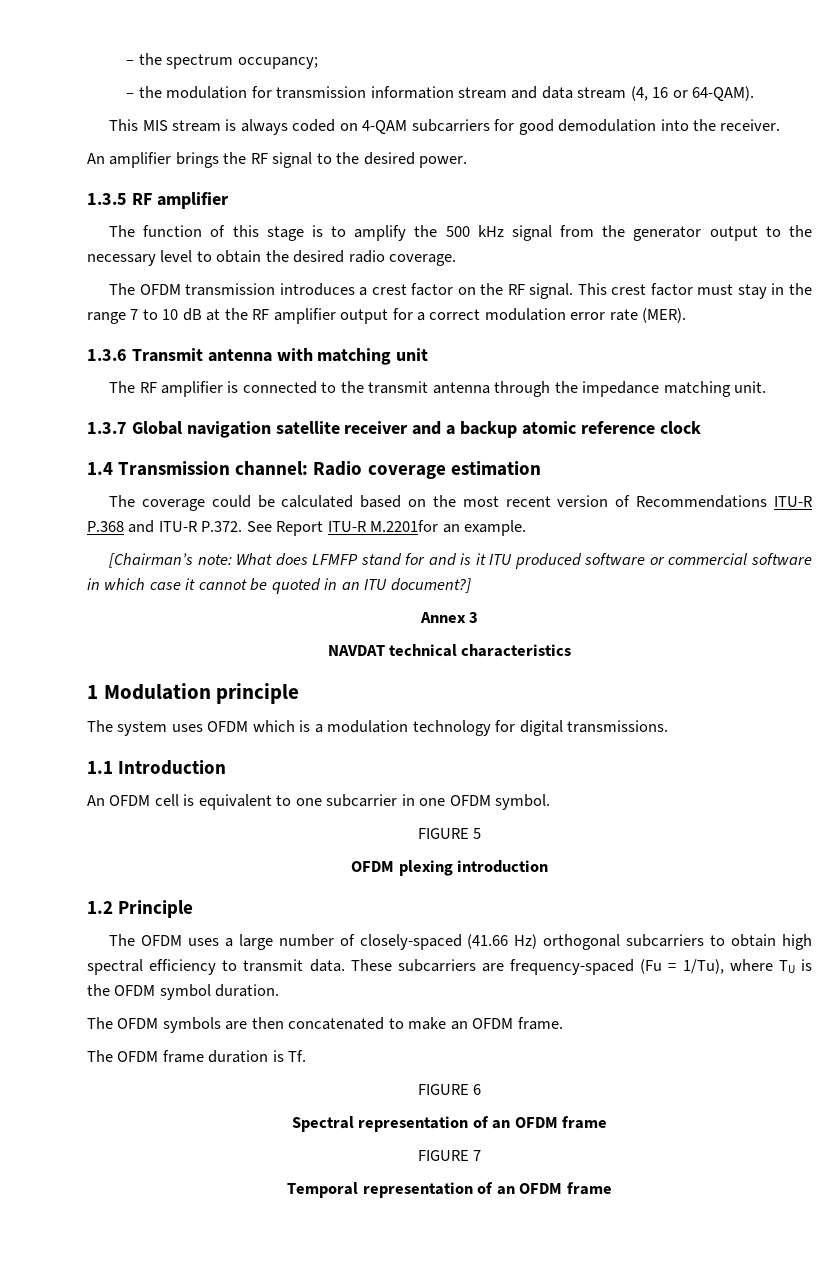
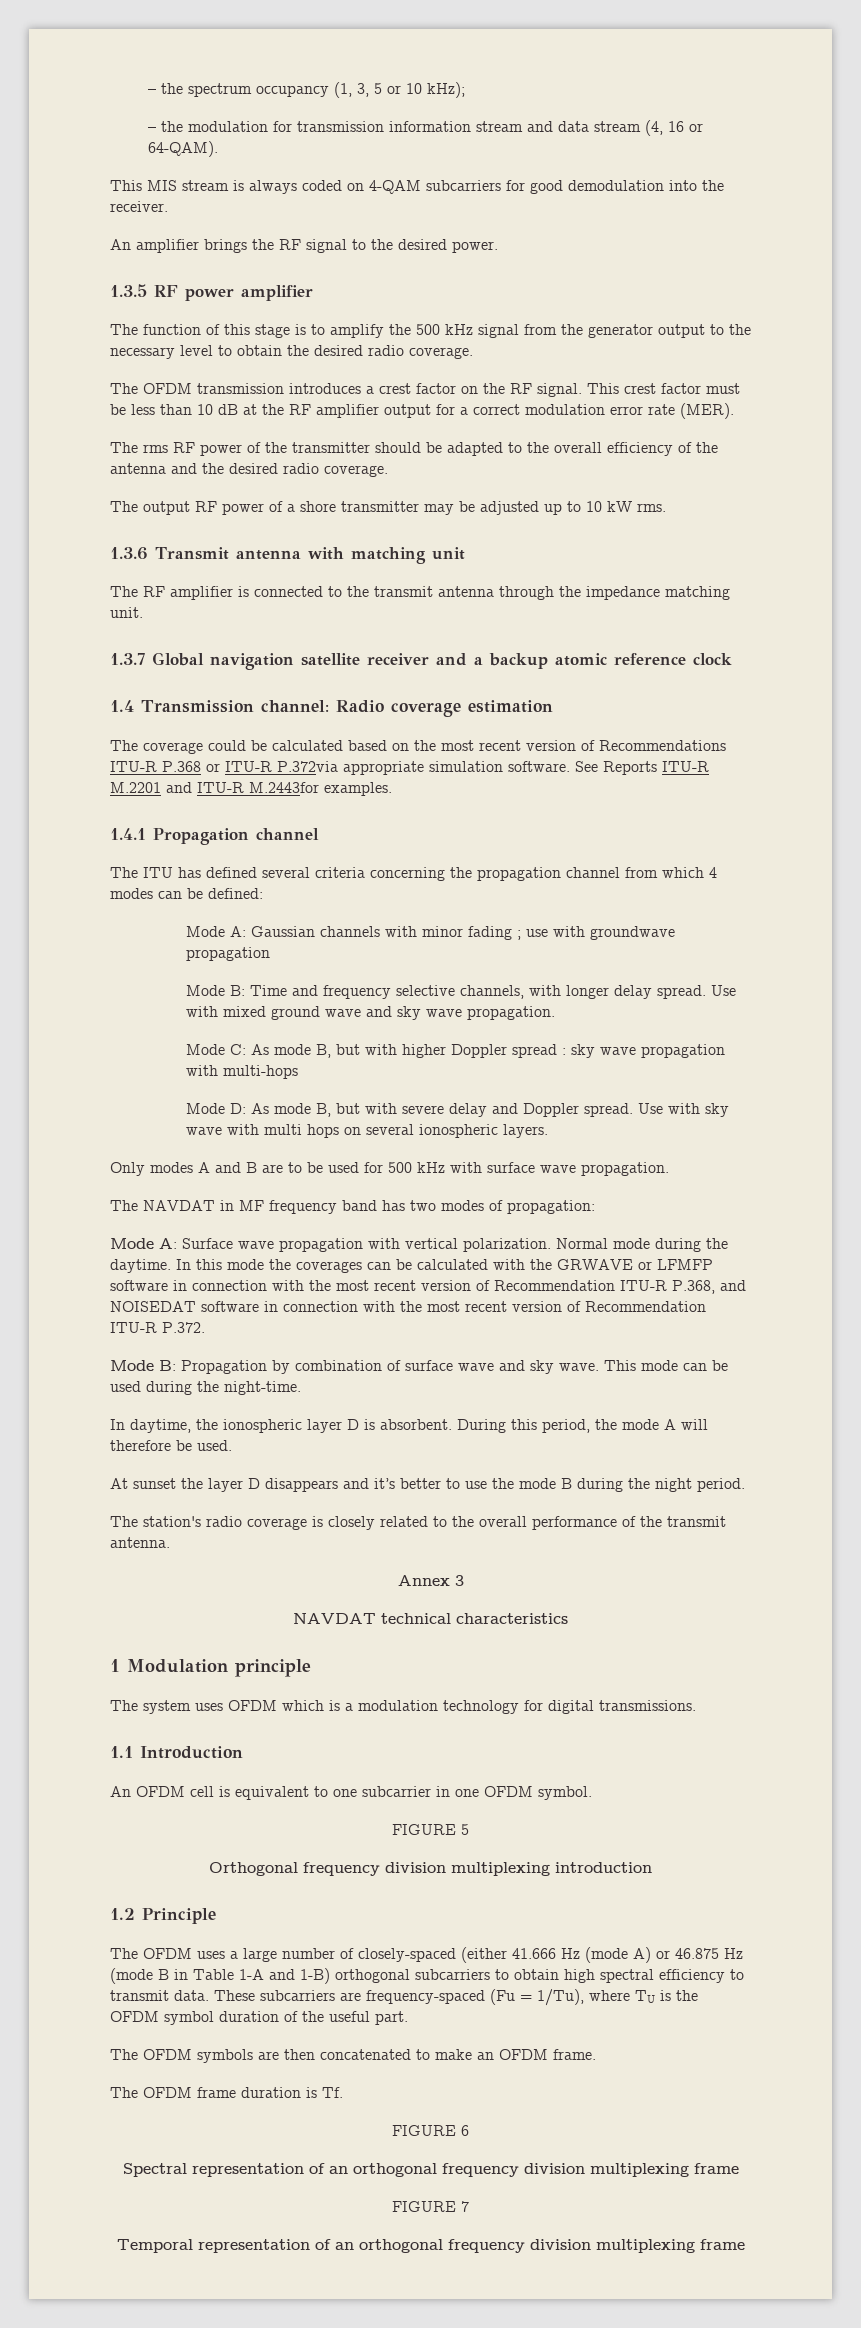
- – the spectrum occupancy;
+ – the spectrum occupancy (1, 3, 5 or 10 kHz);
- 1.3.5 RF amplifier
+ 1.3.5 RF power amplifier
- This crest factor must stay in the range 7 to 10 dB at the RF amplifier output for a correct modulation error rate (MER).
+ This crest factor must be less than 10 dB at the RF amplifier output for a correct modulation error rate (MER).
+ The rms RF power of the transmitter should be adapted to the overall efficiency of the antenna and the desired radio coverage.
+ The output RF power of a shore transmitter may be adjusted up to 10 kW rms.
- The coverage could be calculated based on the most recent version of Recommendations ITU-R P.368 and ITU-R P.372. See Report ITU-R M.2201for an example.
- [Chairman’s note: What does LFMFP stand for and is it ITU produced software or commercial software in which case it cannot be quoted in an ITU document?]
+ The coverage could be calculated based on the most recent version of Recommendations ITU-R P.368 or ITU-R P.372via appropriate simulation software. See Reports ITU-R M.2201 and ITU-R M.2443for examples.
+ 1.4.1 Propagation channel
+ The ITU has defined several criteria concerning the propagation channel from which 4 modes can be defined:
+ Mode A: Gaussian channels with minor fading ; use with groundwave propagation
+ Mode B: Time and frequency selective channels, with longer delay spread. Use with mixed ground wave and sky wave propagation.
+ Mode C: As mode B, but with higher Doppler spread : sky wave propagation with multi-hops
+ Mode D: As mode B, but with severe delay and Doppler spread. Use with sky wave with multi hops on several ionospheric layers.
+ Only modes A and B are to be used for 500 kHz with surface wave propagation.
+ The NAVDAT in MF frequency band has two modes of propagation:
+ Mode A: Surface wave propagation with vertical polarization. Normal mode during the daytime. In this mode the coverages can be calculated with the GRWAVE or LFMFP software in connection with the most recent version of Recommendation ITU-R P.368, and NOISEDAT software in connection with the most recent version of Recommendation ITU-R P.372.
+ Mode B: Propagation by combination of surface wave and sky wave. This mode can be used during the night-time.
+ In daytime, the ionospheric layer D is absorbent. During this period, the mode A will therefore be used.
+ At sunset the layer D disappears and it’s better to use the mode B during the night period.
+ The station's radio coverage is closely related to the overall performance of the transmit antenna.
- OFDM plexing introduction
+ Orthogonal frequency division multiplexing introduction
- The OFDM uses a large number of closely-spaced (41.66 Hz) orthogonal subcarriers to obtain high spectral efficiency to transmit data.
+ The OFDM uses a large number of closely-spaced (either 41.666 Hz (mode A) or 46.875 Hz (mode B in Table 1-A and 1-B) orthogonal subcarriers to obtain high spectral efficiency to transmit data.
- These subcarriers are frequency-spaced (Fu = 1/Tu), where TU is the OFDM symbol duration.
+ These subcarriers are frequency-spaced (Fu = 1/Tu), where TU is the OFDM symbol duration of the useful part.
- Spectral representation of an OFDM frame
+ Spectral representation of an orthogonal frequency division multiplexing frame
- Temporal representation of an OFDM frame
+ Temporal representation of an orthogonal frequency division multiplexing frame

